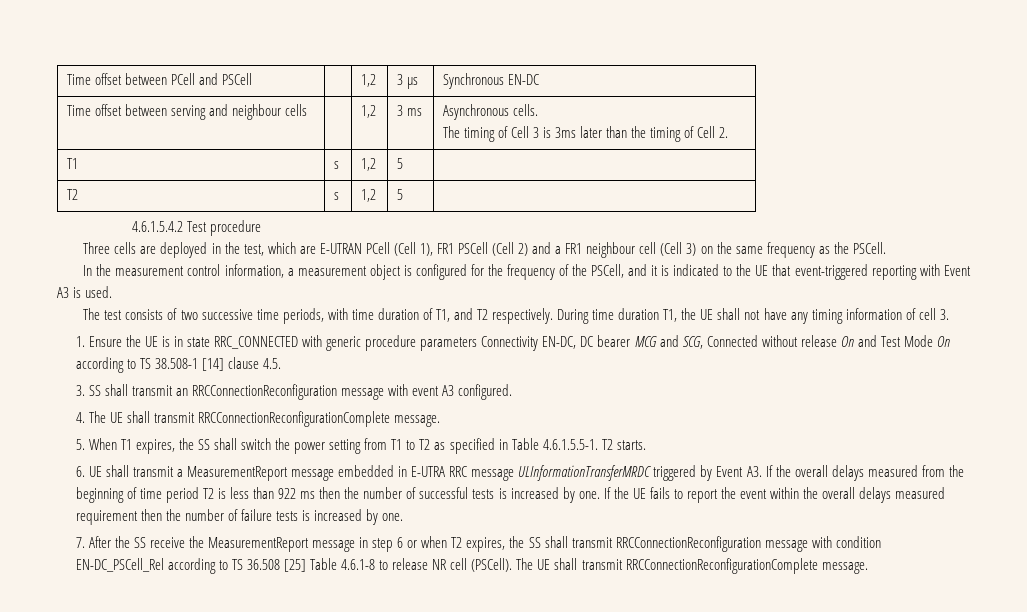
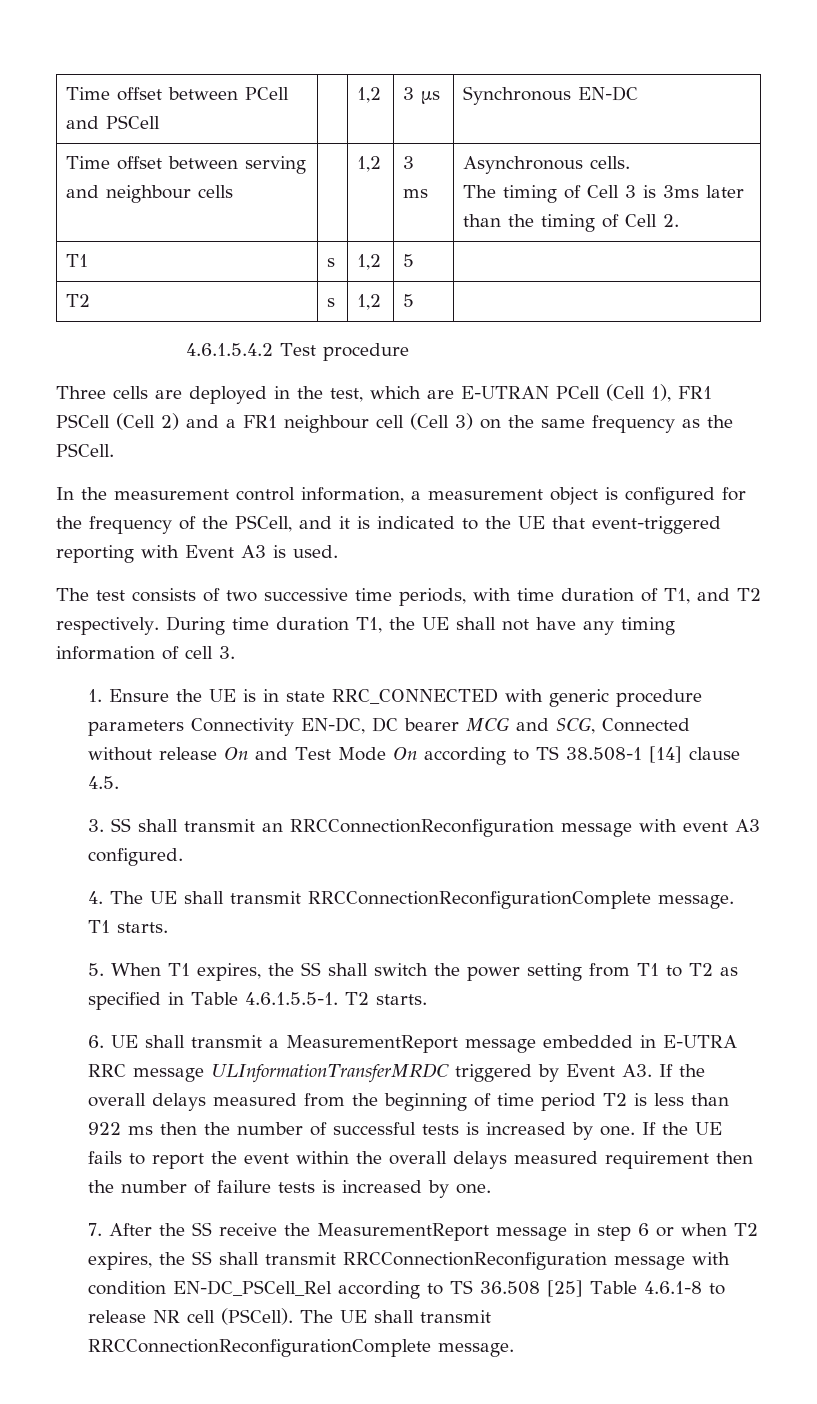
+ T1 starts.

